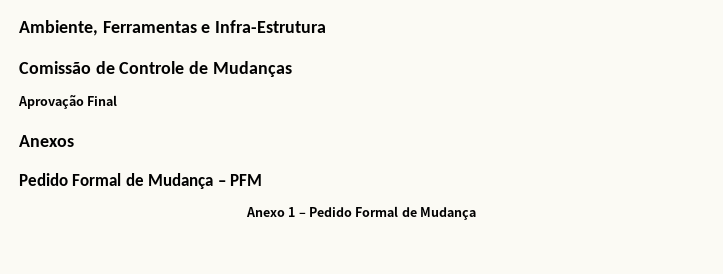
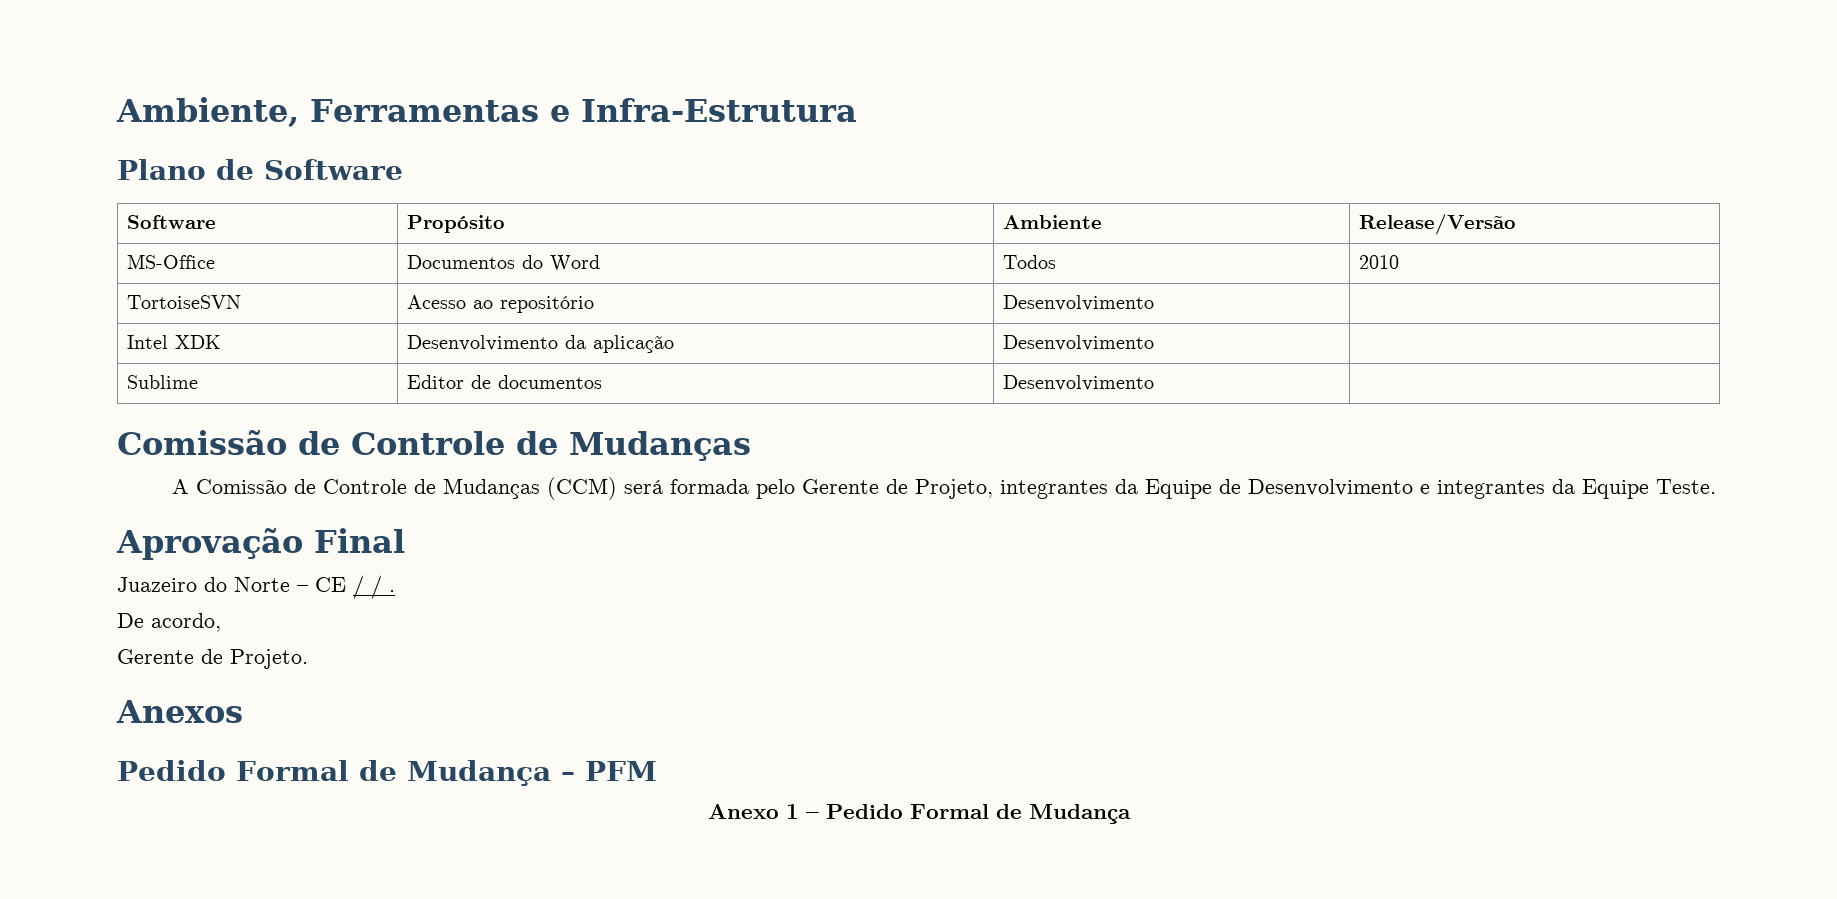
+ Plano de Software
+ Software | Propósito | Ambiente | Release/Versão
+ MS-Office | Documentos do Word | Todos | 2010
+ TortoiseSVN | Acesso ao repositório | Desenvolvimento |
+ Intel XDK | Desenvolvimento da aplicação | Desenvolvimento |
+ Sublime | Editor de documentos | Desenvolvimento |
+ A Comissão de Controle de Mudanças (CCM) será formada pelo Gerente de Projeto, integrantes da Equipe de Desenvolvimento e integrantes da Equipe Teste.
  Aprovação Final
+ Juazeiro do Norte – CE / / .
+ De acordo,
+ Gerente de Projeto.

